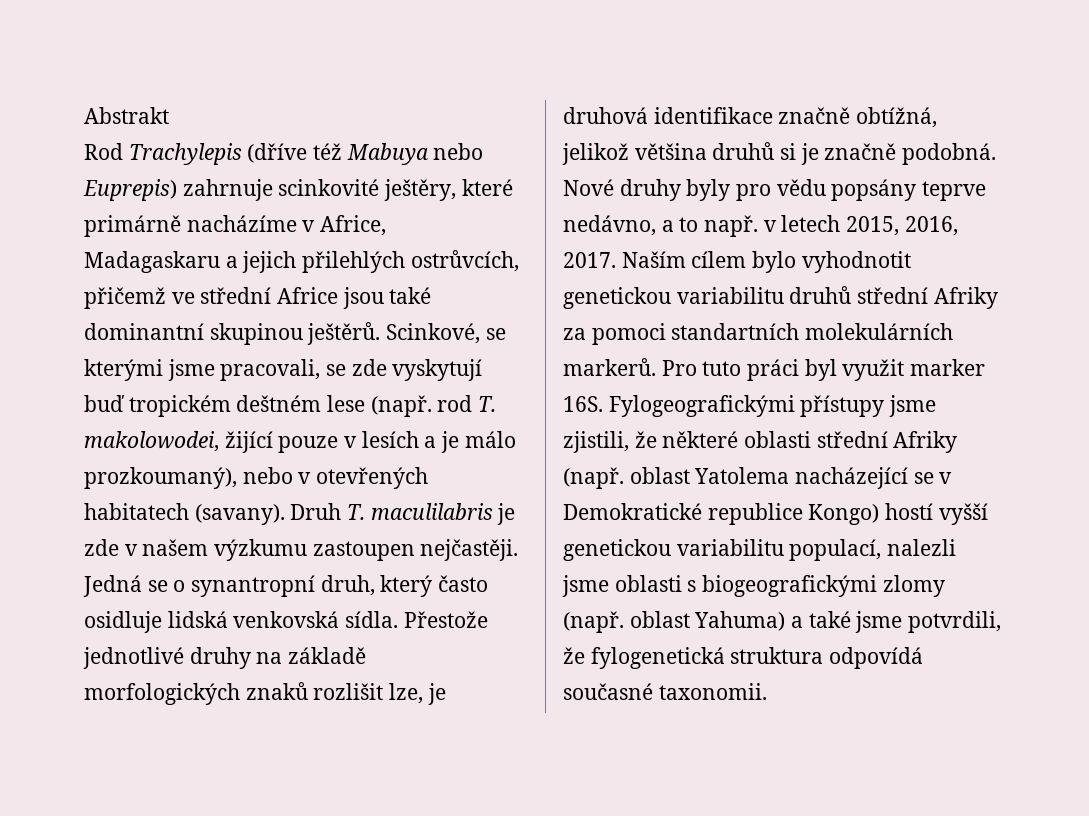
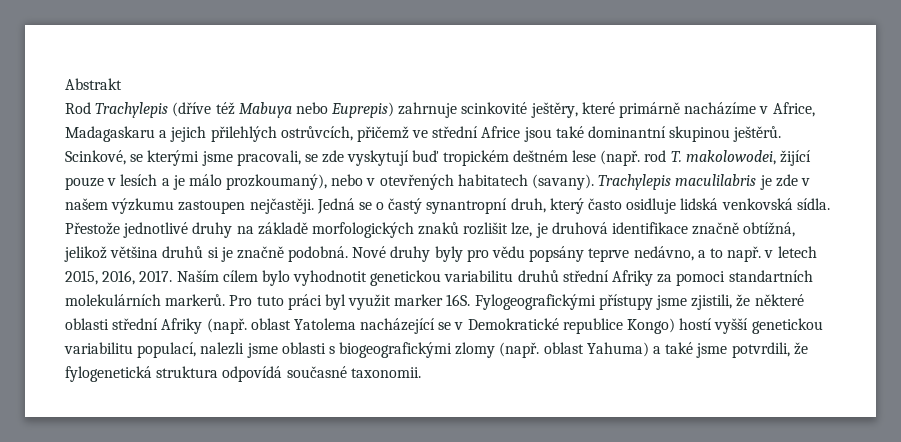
- Druh T. maculilabris je zde v našem výzkumu zastoupen nejčastěji.
+ Trachylepis maculilabris je zde v našem výzkumu zastoupen nejčastěji.
- Jedná se o synantropní druh, který často osidluje lidská venkovská sídla.
+ Jedná se o častý synantropní druh, který často osidluje lidská venkovská sídla.

